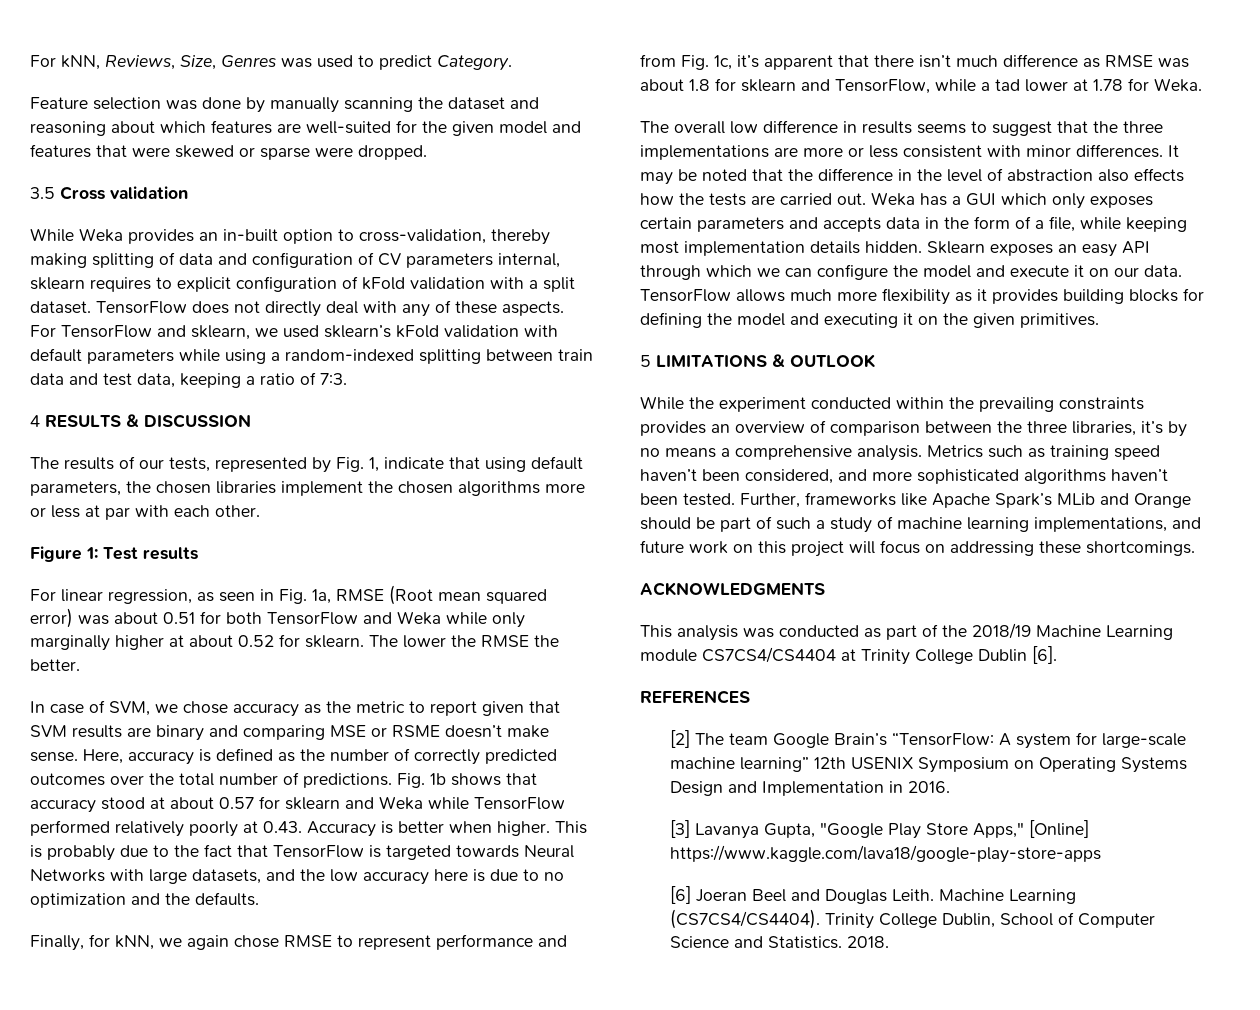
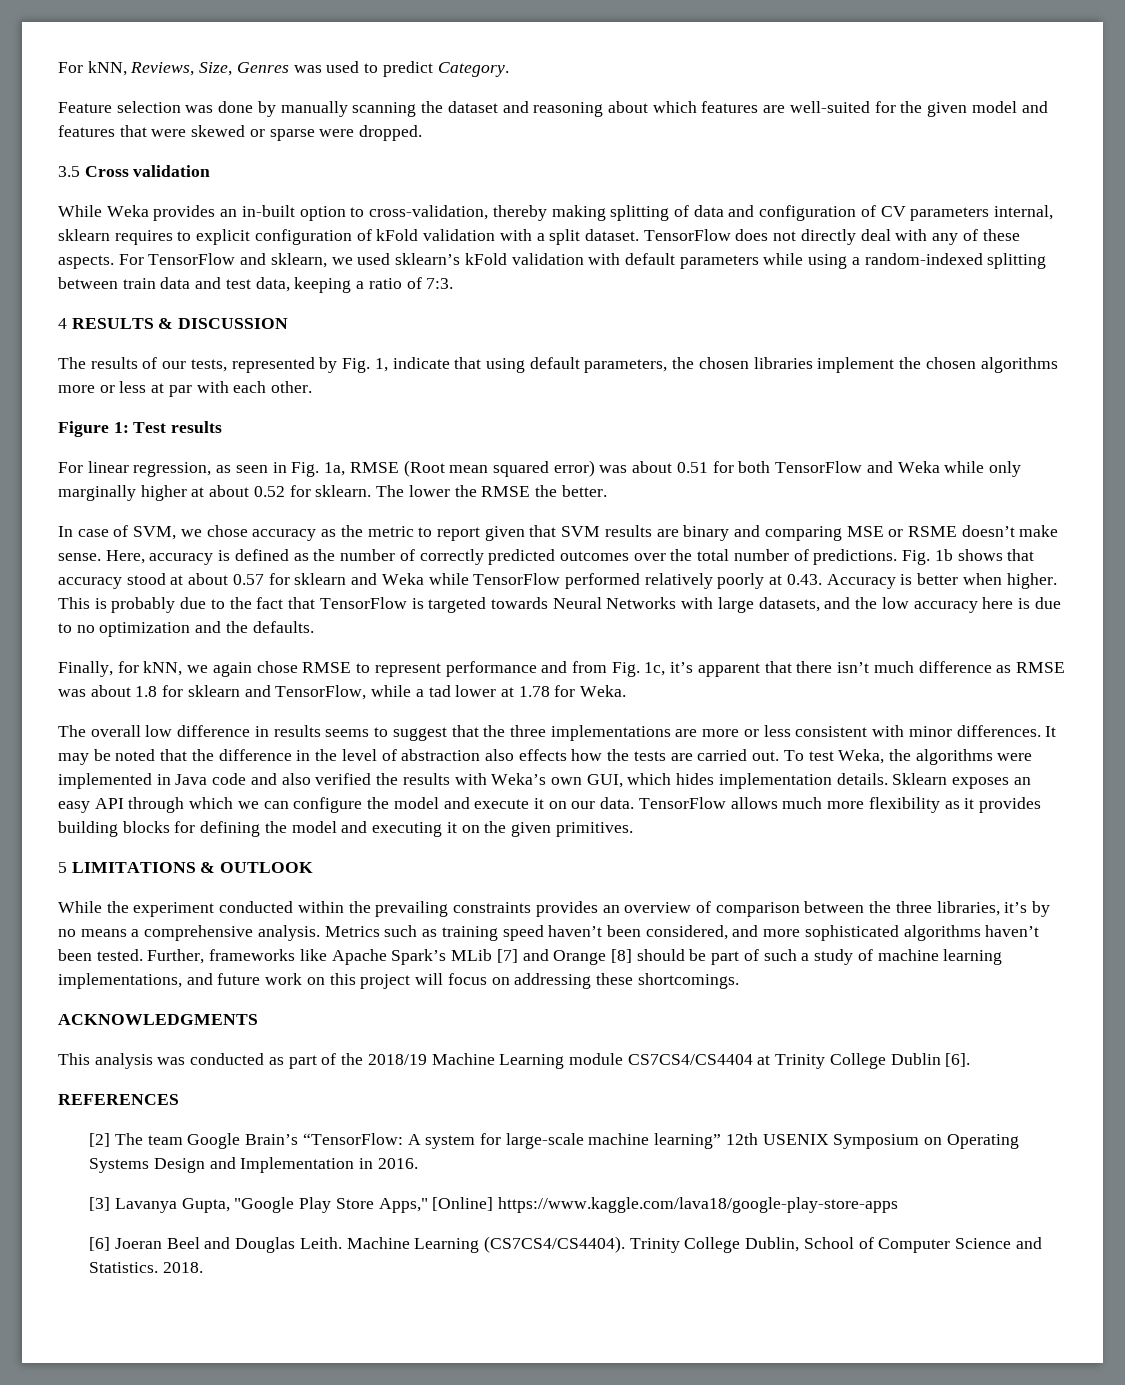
- Weka has a GUI which only exposes certain parameters and accepts data in the form of a file, while keeping most implementation details hidden.
+ To test Weka, the algorithms were implemented in Java code and also verified the results with Weka’s own GUI, which hides implementation details.
- Further, frameworks like Apache Spark’s MLib and Orange should be part of such a study of machine learning implementations, and future work on this project will focus on addressing these shortcomings.
+ Further, frameworks like Apache Spark’s MLib [7] and Orange [8] should be part of such a study of machine learning implementations, and future work on this project will focus on addressing these shortcomings.

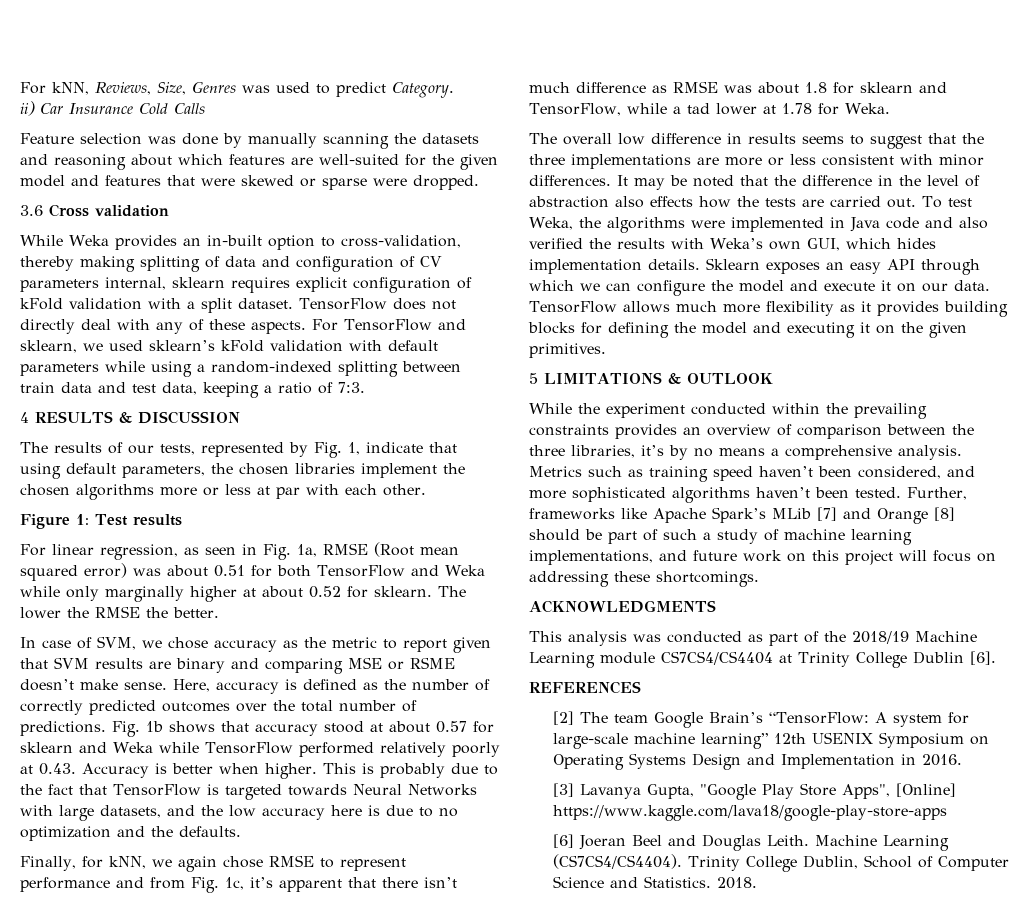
+ ii) Car Insurance Cold Calls
- Feature selection was done by manually scanning the dataset and reasoning about which features are well-suited for the given model and features that were skewed or sparse were dropped.
+ Feature selection was done by manually scanning the datasets and reasoning about which features are well-suited for the given model and features that were skewed or sparse were dropped.
- 3.5 Cross validation
+ 3.6 Cross validation
- While Weka provides an in-built option to cross-validation, thereby making splitting of data and configuration of CV parameters internal, sklearn requires to explicit configuration of kFold validation with a split dataset.
+ While Weka provides an in-built option to cross-validation, thereby making splitting of data and configuration of CV parameters internal, sklearn requires explicit configuration of kFold validation with a split dataset.
- [3] Lavanya Gupta, "Google Play Store Apps," [Online] https://www.kaggle.com/lava18/google-play-store-apps
+ [3] Lavanya Gupta, "Google Play Store Apps", [Online] https://www.kaggle.com/lava18/google-play-store-apps

